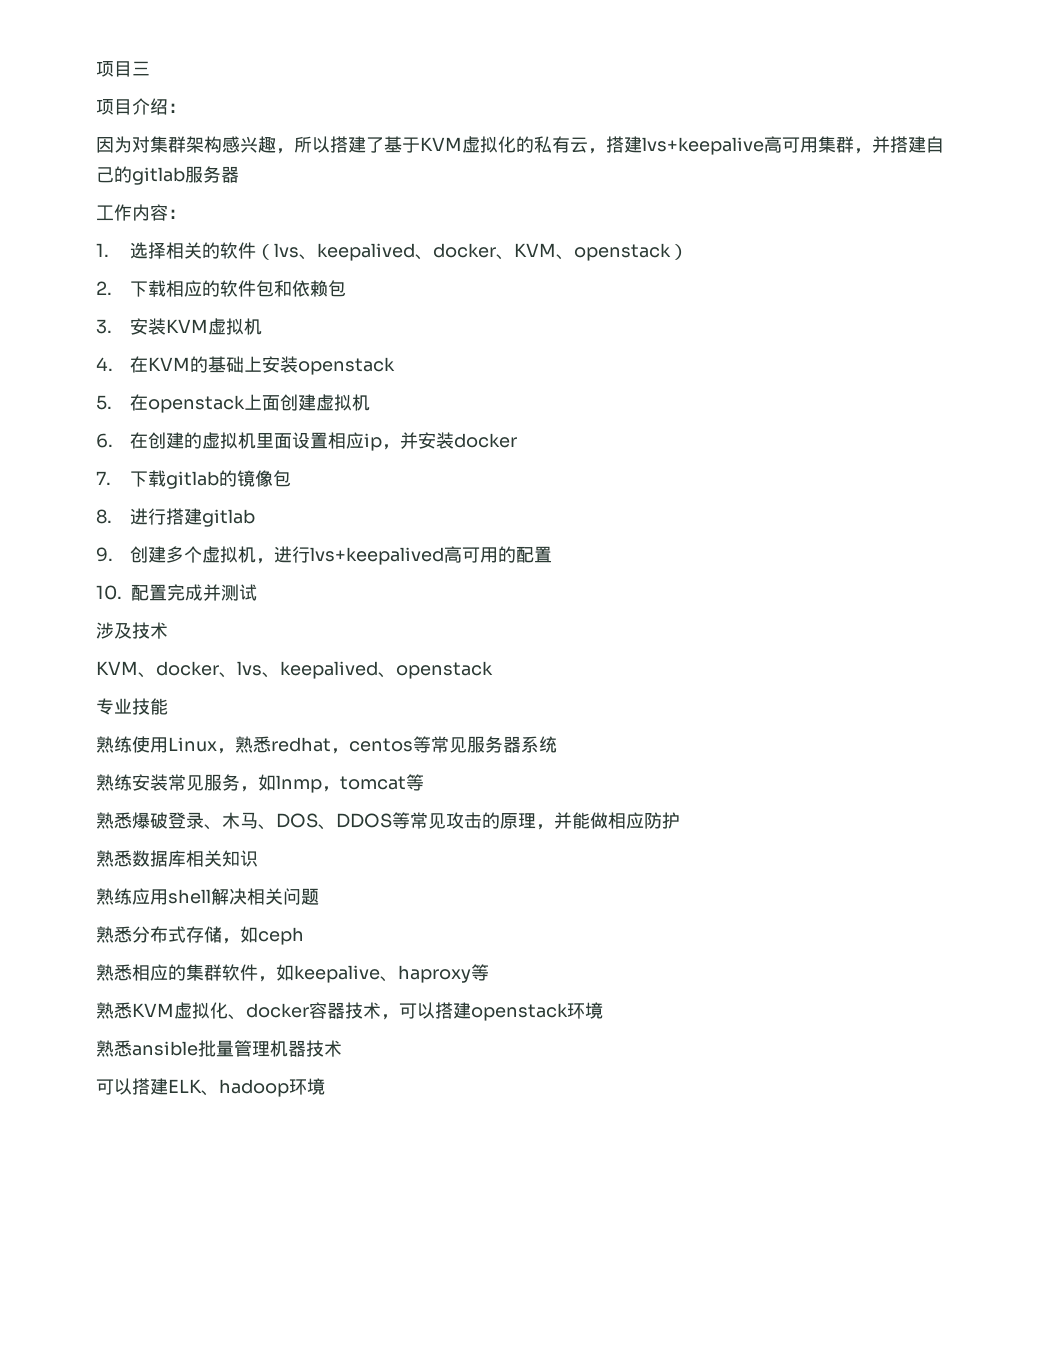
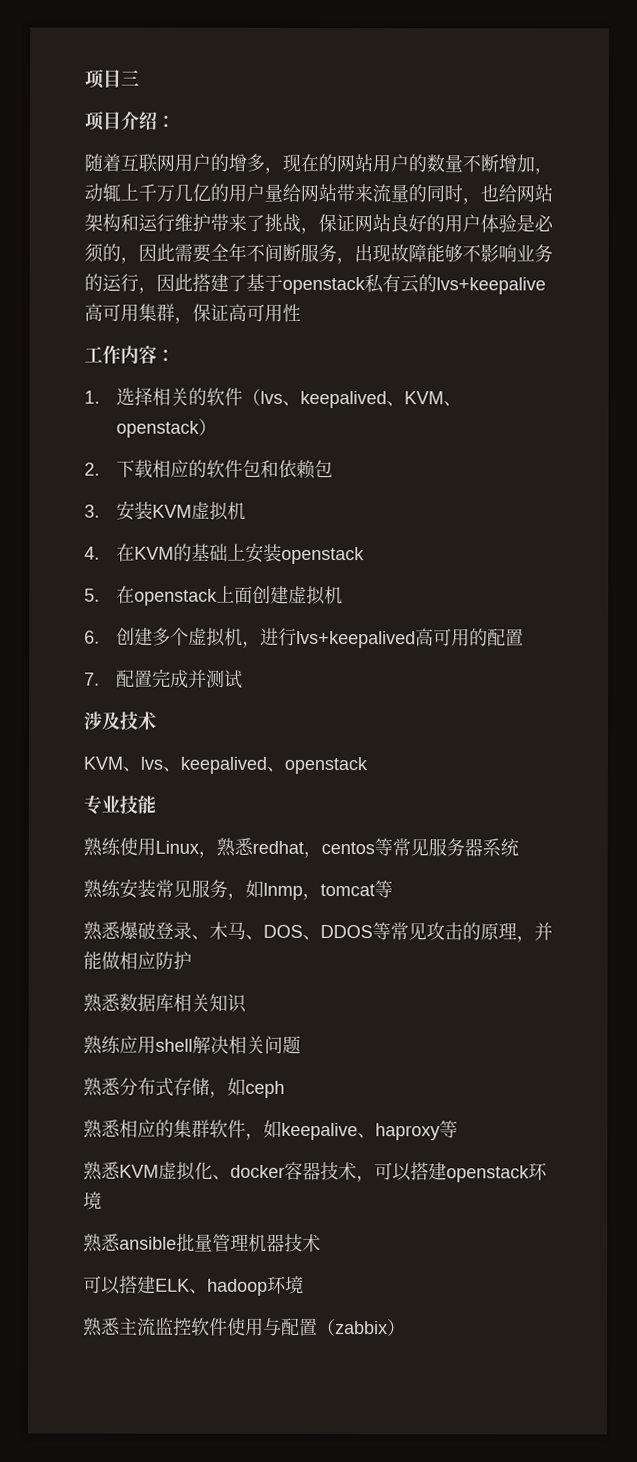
- 因为对集群架构感兴趣，所以搭建了基于KVM虚拟化的私有云，搭建lvs+keepalive高可用集群，并搭建自己的gitlab服务器
+ 随着互联网用户的增多，现在的网站用户的数量不断增加，动辄上千万几亿的用户量给网站带来流量的同时，也给网站架构和运行维护带来了挑战，保证网站良好的用户体验是必须的，因此需要全年不间断服务，出现故障能够不影响业务的运行，因此搭建了基于openstack私有云的lvs+keepalive高可用集群，保证高可用性
- 1.选择相关的软件（lvs、keepalived、docker、KVM、openstack）
+ 1.选择相关的软件（lvs、keepalived、KVM、openstack）
- 6.在创建的虚拟机里面设置相应ip，并安装docker
- 7.下载gitlab的镜像包
- 8.进行搭建gitlab
- 9.创建多个虚拟机，进行lvs+keepalived高可用的配置
+ 6.创建多个虚拟机，进行lvs+keepalived高可用的配置
- 10.配置完成并测试
+ 7.配置完成并测试
- KVM、docker、lvs、keepalived、openstack
+ KVM、lvs、keepalived、openstack
+ 熟悉主流监控软件使用与配置（zabbix）

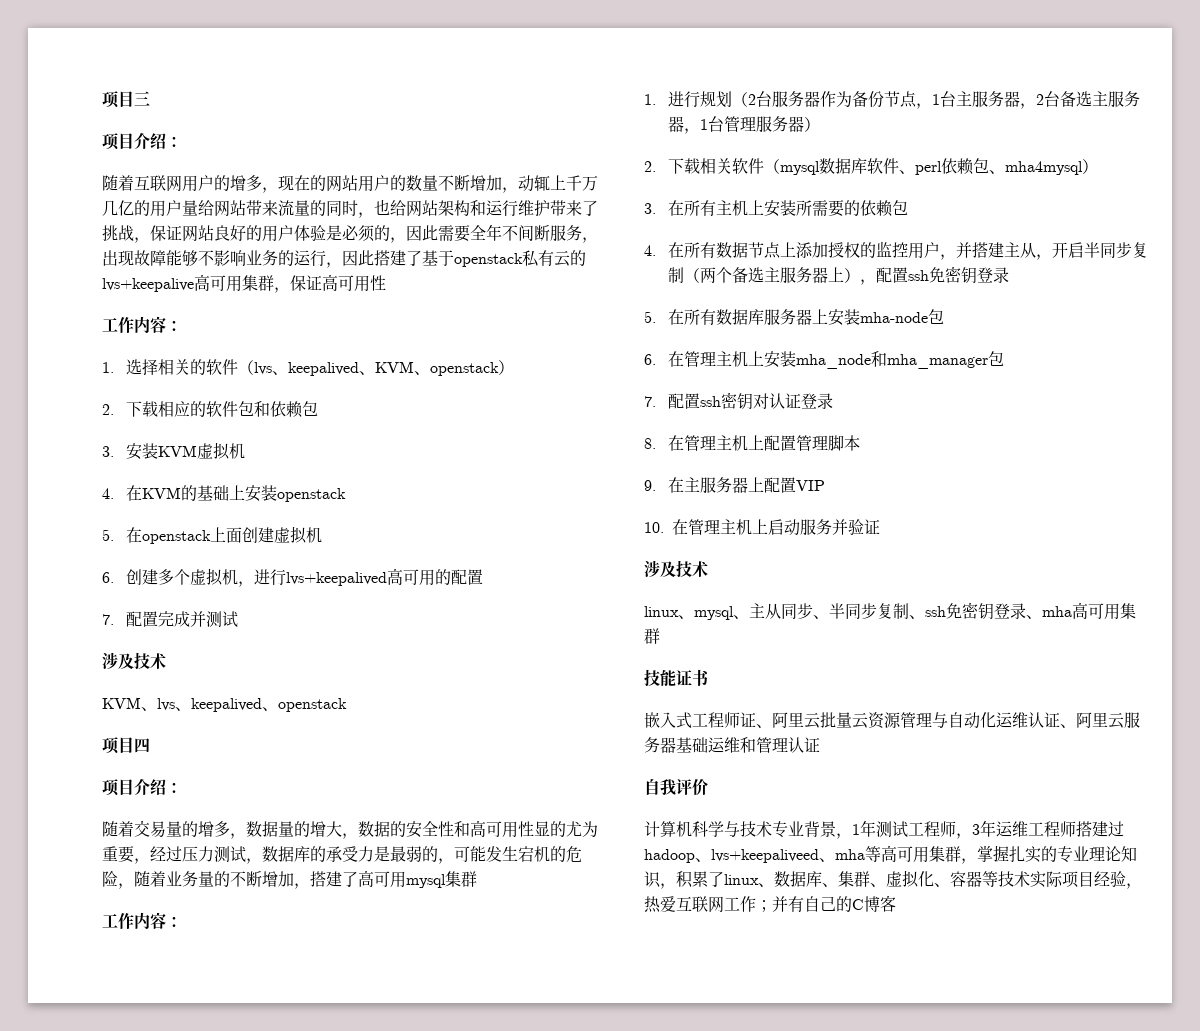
- 专业技能
- 熟练使用Linux，熟悉redhat，centos等常见服务器系统
- 熟练安装常见服务，如lnmp，tomcat等
- 熟悉爆破登录、木马、DOS、DDOS等常见攻击的原理，并能做相应防护
- 熟悉数据库相关知识
- 熟练应用shell解决相关问题
- 熟悉分布式存储，如ceph
- 熟悉相应的集群软件，如keepalive、haproxy等
- 熟悉KVM虚拟化、docker容器技术，可以搭建openstack环境
- 熟悉ansible批量管理机器技术
- 可以搭建ELK、hadoop环境
- 熟悉主流监控软件使用与配置（zabbix）
+ 项目四
+ 项目介绍：
+ 随着交易量的增多，数据量的增大，数据的安全性和高可用性显的尤为重要，经过压力测试，数据库的承受力是最弱的，可能发生宕机的危险，随着业务量的不断增加，搭建了高可用mysql集群
+ 工作内容：
+ 1.进行规划（2台服务器作为备份节点，1台主服务器，2台备选主服务器，1台管理服务器）
+ 2.下载相关软件（mysql数据库软件、perl依赖包、mha4mysql）
+ 3.在所有主机上安装所需要的依赖包
+ 4.在所有数据节点上添加授权的监控用户，并搭建主从，开启半同步复制（两个备选主服务器上），配置ssh免密钥登录
+ 5.在所有数据库服务器上安装mha-node包
+ 6.在管理主机上安装mha_node和mha_manager包
+ 7.配置ssh密钥对认证登录
+ 8.在管理主机上配置管理脚本
+ 9.在主服务器上配置VIP
+ 10.在管理主机上启动服务并验证
+ 涉及技术
+ linux、mysql、主从同步、半同步复制、ssh免密钥登录、mha高可用集群
+ 技能证书
+ 嵌入式工程师证、阿里云批量云资源管理与自动化运维认证、阿里云服务器基础运维和管理认证
+ 自我评价
+ 计算机科学与技术专业背景，1年测试工程师，3年运维工程师搭建过hadoop、lvs+keepaliveed、mha等高可用集群，掌握扎实的专业理论知识，积累了linux、数据库、集群、虚拟化、容器等技术实际项目经验，热爱互联网工作；并有自己的C博客

